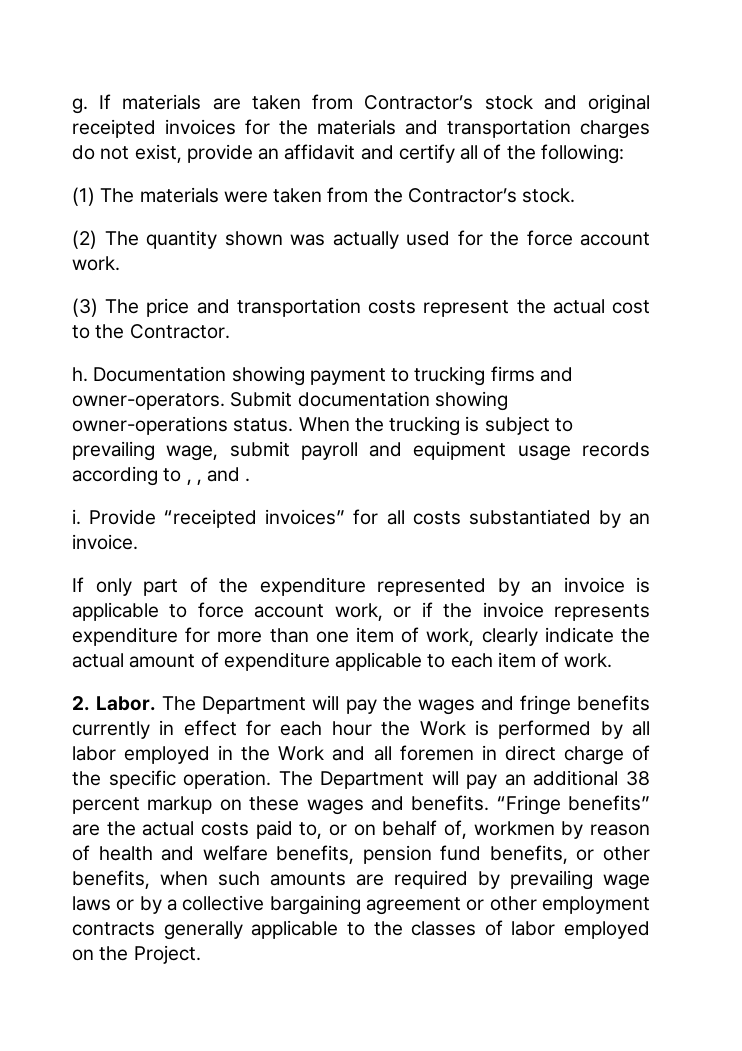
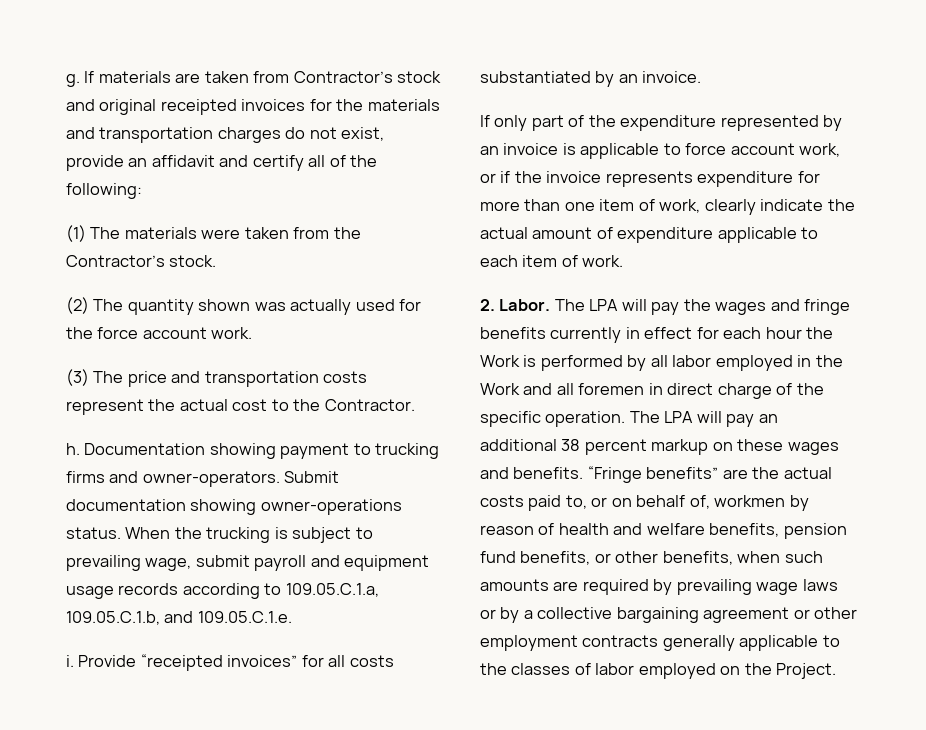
- When the trucking is subject to prevailing wage, submit payroll and equipment usage records according to , , and .
+ When the trucking is subject to prevailing wage, submit payroll and equipment usage records according to 109.05.C.1.a, 109.05.C.1.b, and 109.05.C.1.e.
- The Department will pay the wages and fringe benefits currently in effect for each hour the Work is performed by all labor employed in the Work and all foremen in direct charge of the specific operation.
+ The LPA will pay the wages and fringe benefits currently in effect for each hour the Work is performed by all labor employed in the Work and all foremen in direct charge of the specific operation.
- The Department will pay an additional 38 percent markup on these wages and benefits.
+ The LPA will pay an additional 38 percent markup on these wages and benefits.

